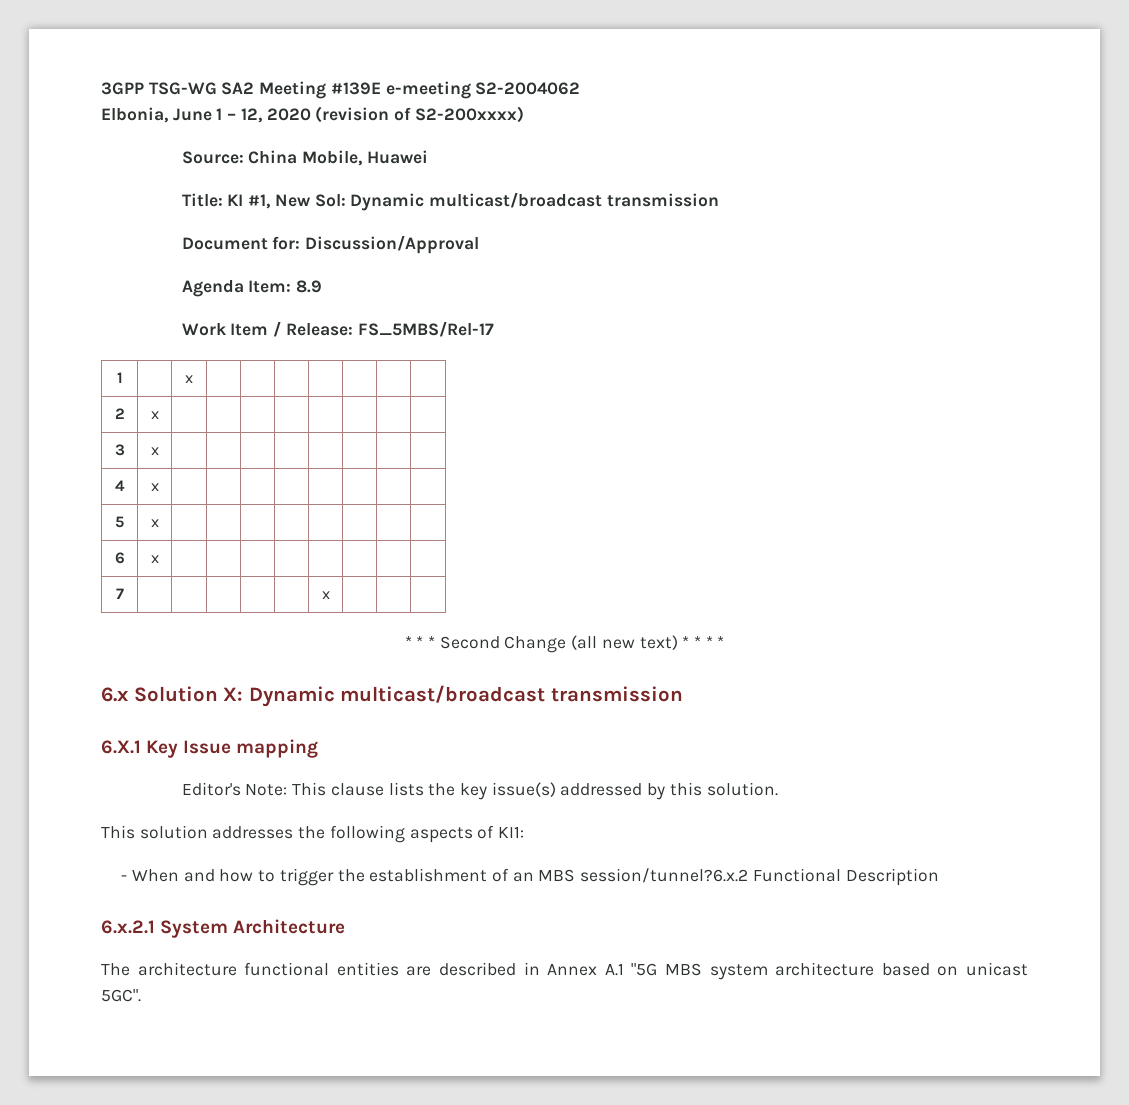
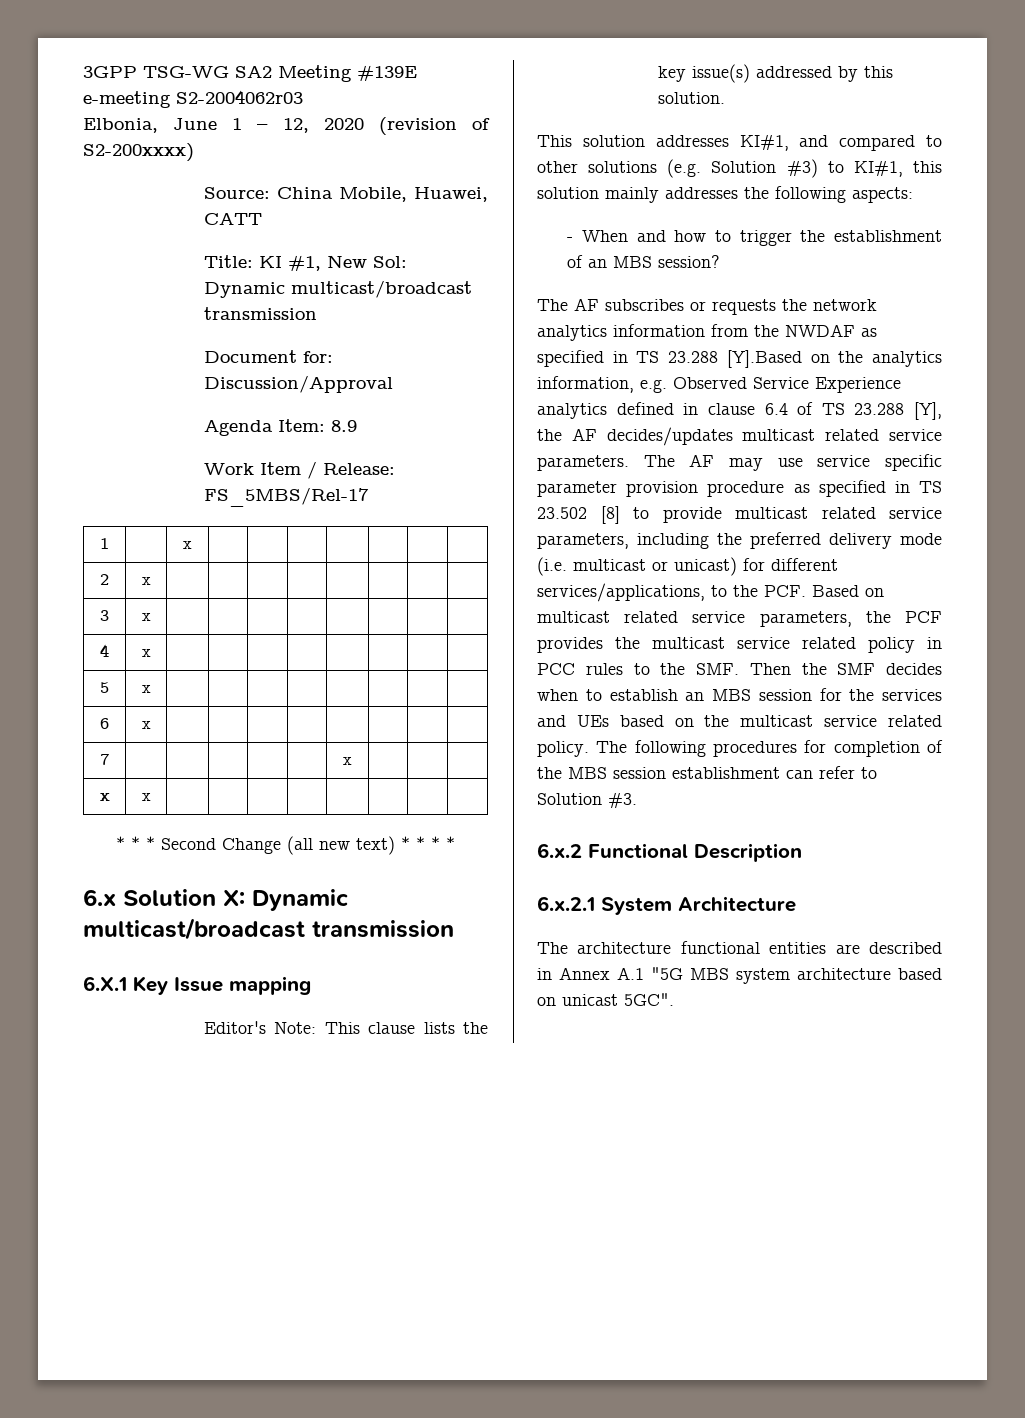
- 3GPP TSG-WG SA2 Meeting #139E e-meeting S2-2004062
+ 3GPP TSG-WG SA2 Meeting #139E e-meeting S2-2004062r03
- Source: China Mobile, Huawei
+ Source: China Mobile, Huawei, CATT
+ x | x | | | | | | | |
- This solution addresses the following aspects of KI1:
+ This solution addresses KI#1, and compared to other solutions (e.g. Solution #3) to KI#1, this solution mainly addresses the following aspects:
- - When and how to trigger the establishment of an MBS session/tunnel?6.x.2 Functional Description
+ - When and how to trigger the establishment of an MBS session?
+ The AF subscribes or requests the network analytics information from the NWDAF as specified in TS 23.288 [Y].Based on the analytics information, e.g. Observed Service Experience analytics defined in clause 6.4 of TS 23.288 [Y], the AF decides/updates multicast related service parameters. The AF may use service specific parameter provision procedure as specified in TS 23.502 [8] to provide multicast related service parameters, including the preferred delivery mode (i.e. multicast or unicast) for different services/applications, to the PCF. Based on multicast related service parameters, the PCF provides the multicast service related policy in PCC rules to the SMF. Then the SMF decides when to establish an MBS session for the services and UEs based on the multicast service related policy. The following procedures for completion of the MBS session establishment can refer to Solution #3.
+ 6.x.2 Functional Description

